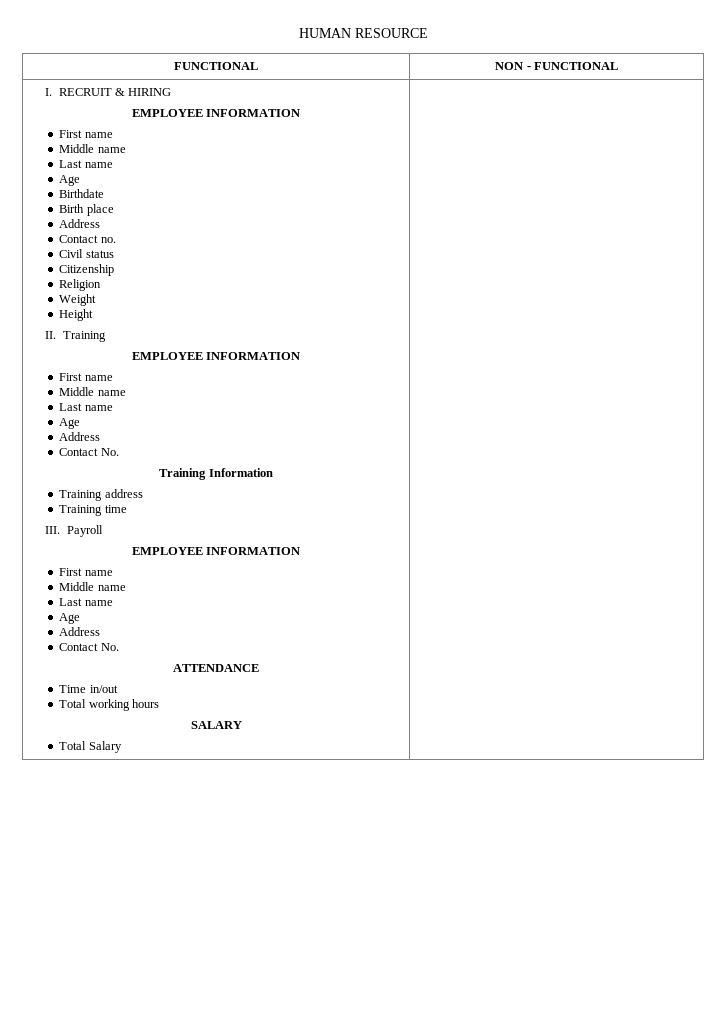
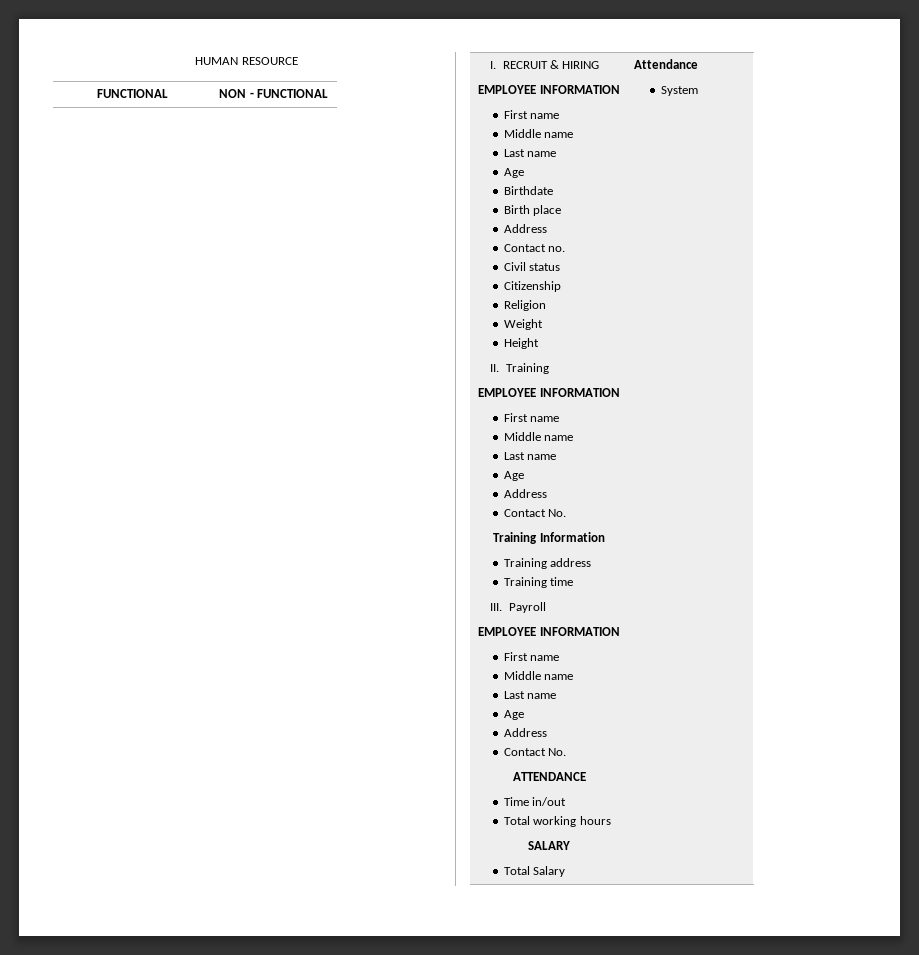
+ Attendance
+ System

